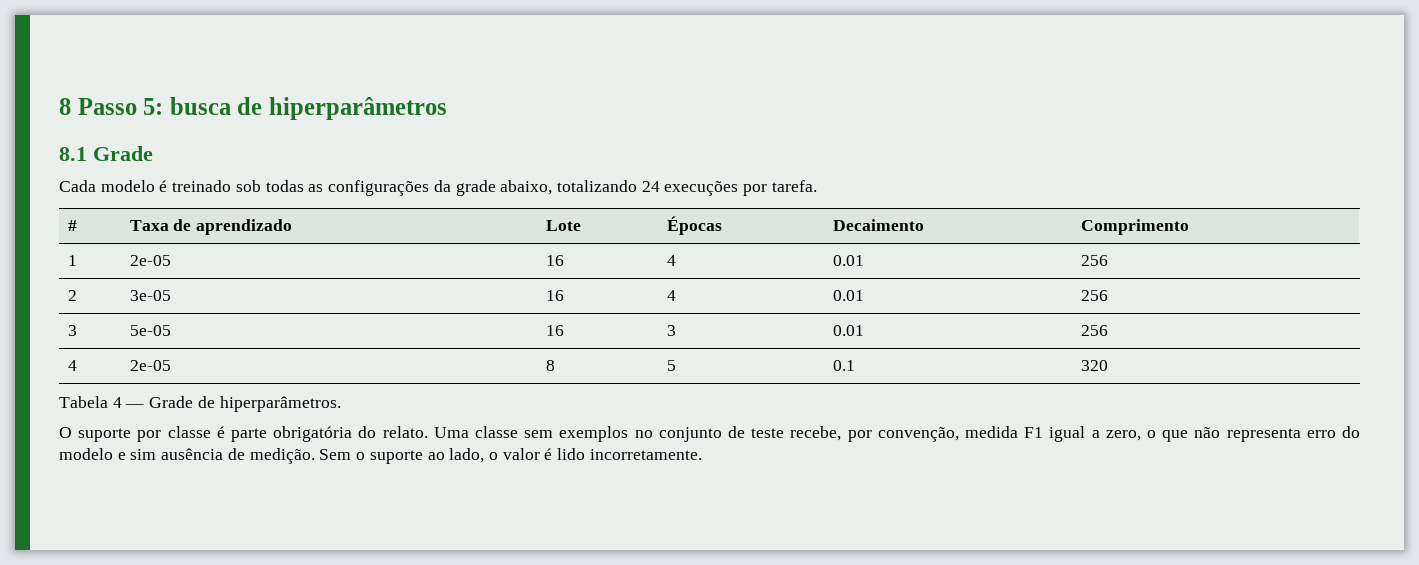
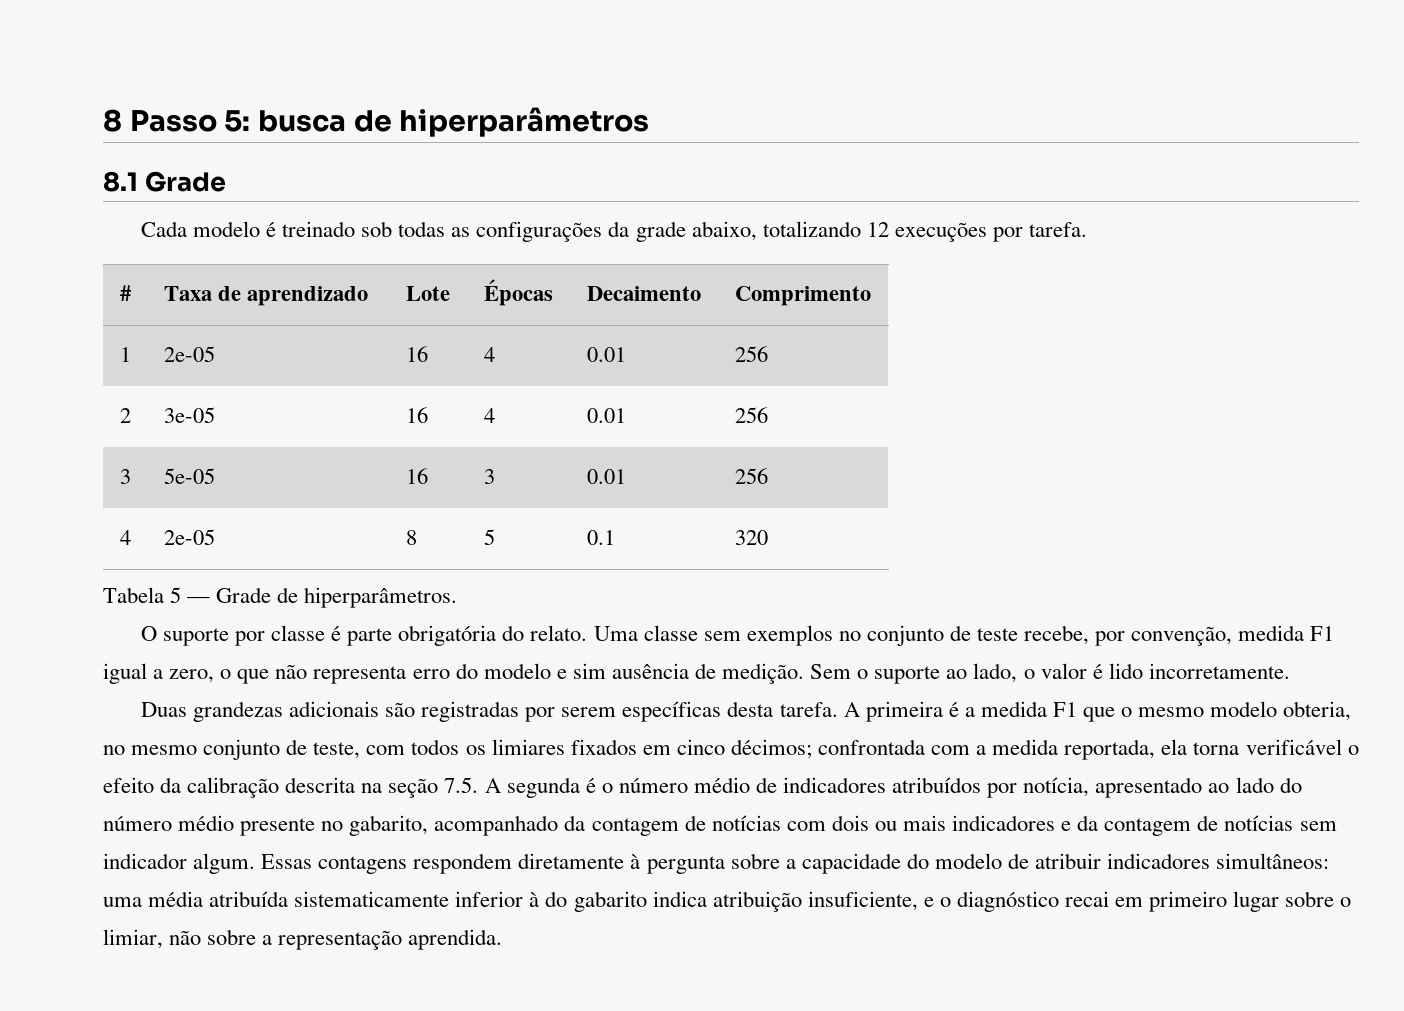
- Cada modelo é treinado sob todas as configurações da grade abaixo, totalizando 24 execuções por tarefa.
+ Cada modelo é treinado sob todas as configurações da grade abaixo, totalizando 12 execuções por tarefa.
- Tabela 4 — Grade de hiperparâmetros.
+ Tabela 5 — Grade de hiperparâmetros.
+ Duas grandezas adicionais são registradas por serem específicas desta tarefa. A primeira é a medida F1 que o mesmo modelo obteria, no mesmo conjunto de teste, com todos os limiares fixados em cinco décimos; confrontada com a medida reportada, ela torna verificável o efeito da calibração descrita na seção 7.5. A segunda é o número médio de indicadores atribuídos por notícia, apresentado ao lado do número médio presente no gabarito, acompanhado da contagem de notícias com dois ou mais indicadores e da contagem de notícias sem indicador algum. Essas contagens respondem diretamente à pergunta sobre a capacidade do modelo de atribuir indicadores simultâneos: uma média atribuída sistematicamente inferior à do gabarito indica atribuição insuficiente, e o diagnóstico recai em primeiro lugar sobre o limiar, não sobre a representação aprendida.

